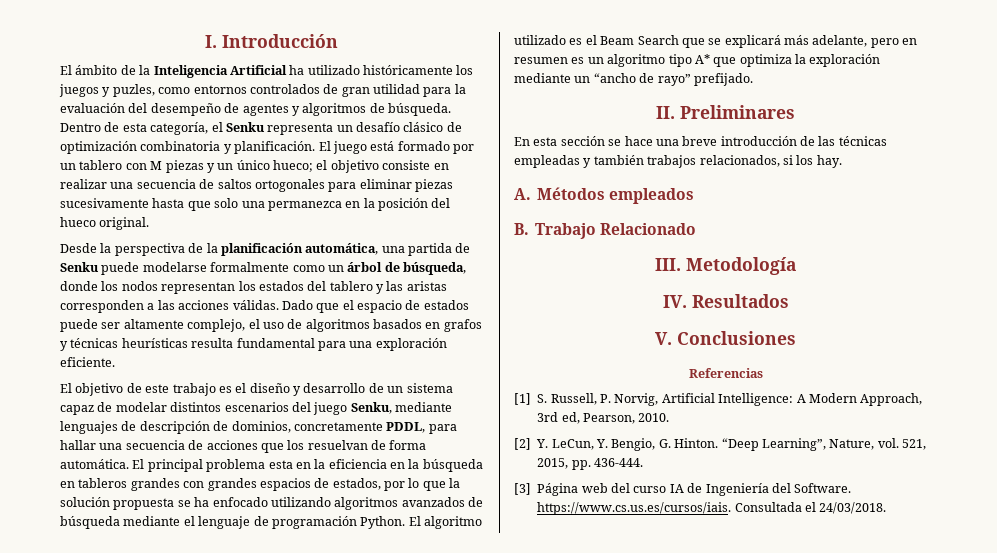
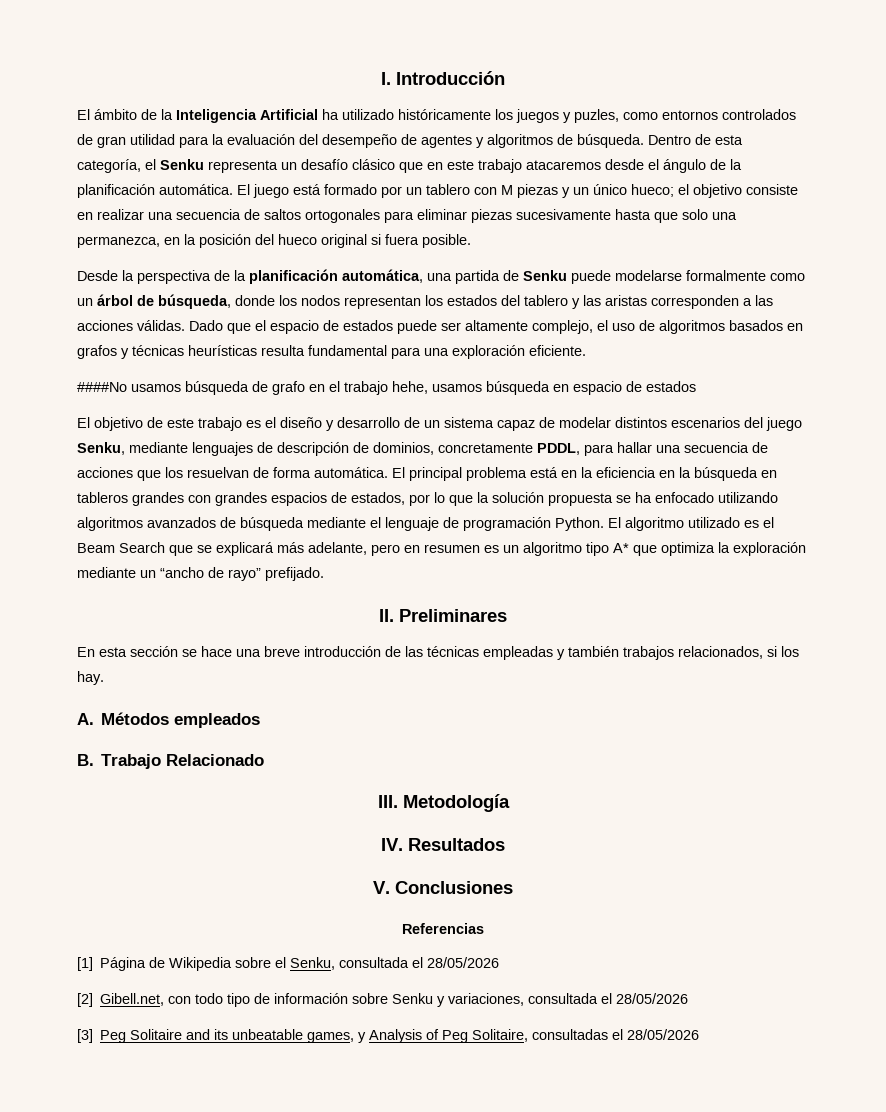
- Dentro de esta categoría, el Senku representa un desafío clásico de optimización combinatoria y planificación.
+ Dentro de esta categoría, el Senku representa un desafío clásico que en este trabajo atacaremos desde el ángulo de la planificación automática.
- El juego está formado por un tablero con M piezas y un único hueco; el objetivo consiste en realizar una secuencia de saltos ortogonales para eliminar piezas sucesivamente hasta que solo una permanezca en la posición del hueco original.
+ El juego está formado por un tablero con M piezas y un único hueco; el objetivo consiste en realizar una secuencia de saltos ortogonales para eliminar piezas sucesivamente hasta que solo una permanezca, en la posición del hueco original si fuera posible.
+ ####No usamos búsqueda de grafo en el trabajo hehe, usamos búsqueda en espacio de estados
- El principal problema esta en la eficiencia en la búsqueda en tableros grandes con grandes espacios de estados, por lo que la solución propuesta se ha enfocado utilizando algoritmos avanzados de búsqueda mediante el lenguaje de programación Python.
+ El principal problema está en la eficiencia en la búsqueda en tableros grandes con grandes espacios de estados, por lo que la solución propuesta se ha enfocado utilizando algoritmos avanzados de búsqueda mediante el lenguaje de programación Python.
- [1] S. Russell, P. Norvig, Artificial Intelligence: A Modern Approach, 3rd ed, Pearson, 2010.
- [2] Y. LeCun, Y. Bengio, G. Hinton. “Deep Learning”, Nature, vol. 521, 2015, pp. 436-444.
- [3] Página web del curso IA de Ingeniería del Software. https://www.cs.us.es/cursos/iais. Consultada el 24/03/2018.
+ [1] Página de Wikipedia sobre el Senku, consultada el 28/05/2026
+ [2] Gibell.net, con todo tipo de información sobre Senku y variaciones, consultada el 28/05/2026
+ [3] Peg Solitaire and its unbeatable games, y Analysis of Peg Solitaire, consultadas el 28/05/2026

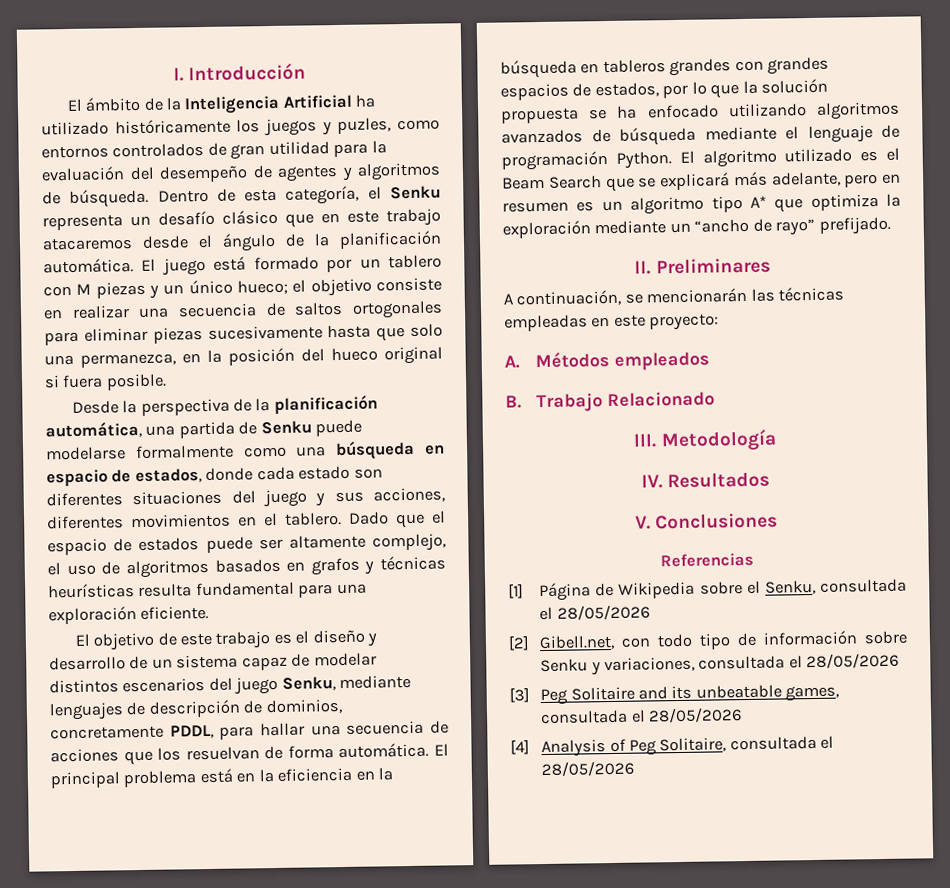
- Desde la perspectiva de la planificación automática, una partida de Senku puede modelarse formalmente como un árbol de búsqueda, donde los nodos representan los estados del tablero y las aristas corresponden a las acciones válidas.
+ Desde la perspectiva de la planificación automática, una partida de Senku puede modelarse formalmente como una búsqueda en espacio de estados, donde cada estado son diferentes situaciones del juego y sus acciones, diferentes movimientos en el tablero.
- ####No usamos búsqueda de grafo en el trabajo hehe, usamos búsqueda en espacio de estados
- En esta sección se hace una breve introducción de las técnicas empleadas y también trabajos relacionados, si los hay.
+ A continuación, se mencionarán las técnicas empleadas en este proyecto:
- [3] Peg Solitaire and its unbeatable games, y Analysis of Peg Solitaire, consultadas el 28/05/2026
+ [3] Peg Solitaire and its unbeatable games, consultada el 28/05/2026
+ [4] Analysis of Peg Solitaire, consultada el 28/05/2026

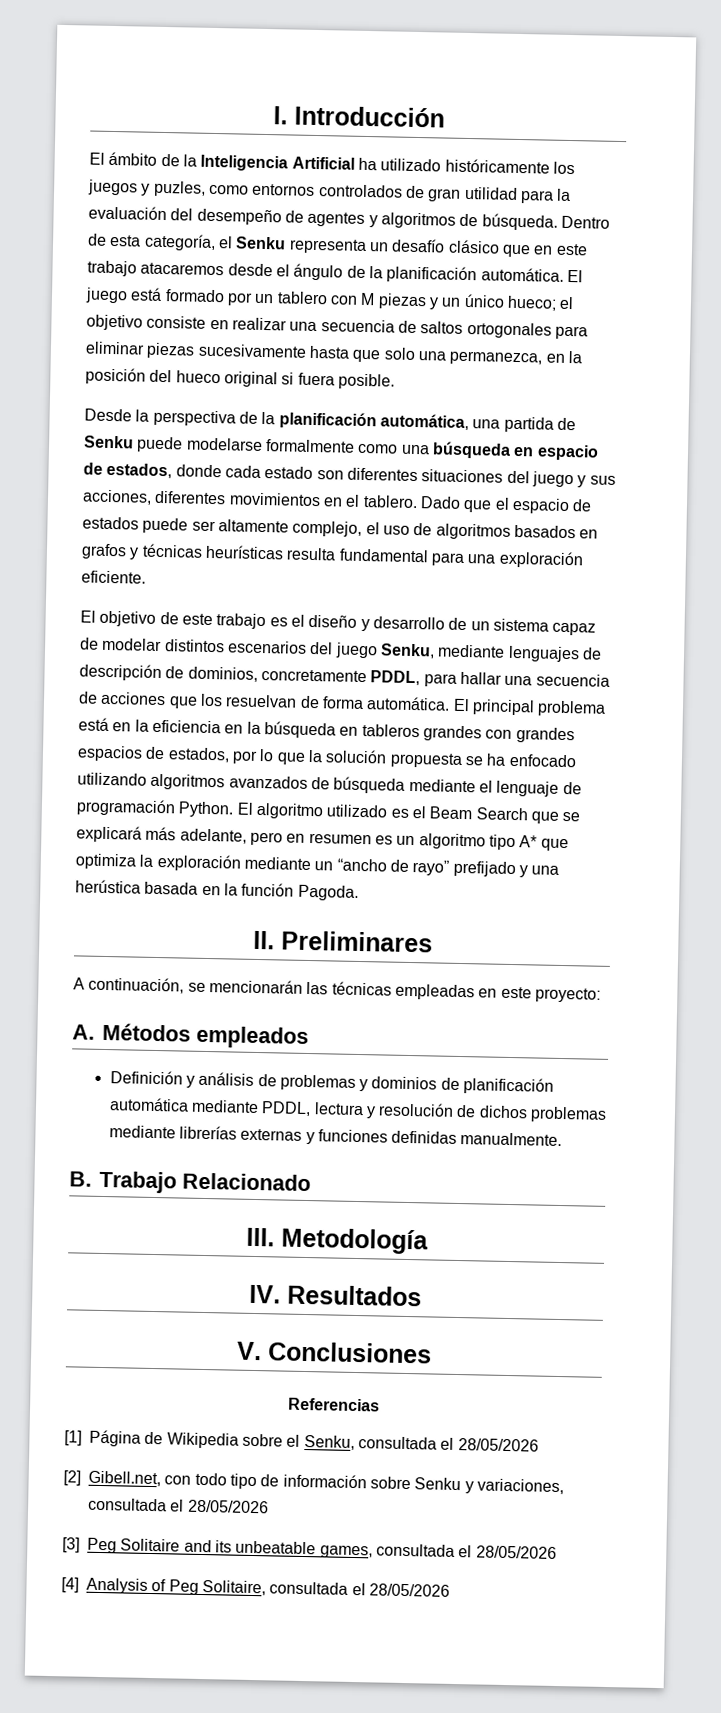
- El algoritmo utilizado es el Beam Search que se explicará más adelante, pero en resumen es un algoritmo tipo A* que optimiza la exploración mediante un “ancho de rayo” prefijado.
+ El algoritmo utilizado es el Beam Search que se explicará más adelante, pero en resumen es un algoritmo tipo A* que optimiza la exploración mediante un “ancho de rayo” prefijado y una herústica basada en la función Pagoda.
+ Definición y análisis de problemas y dominios de planificación automática mediante PDDL, lectura y resolución de dichos problemas mediante librerías externas y funciones definidas manualmente.

